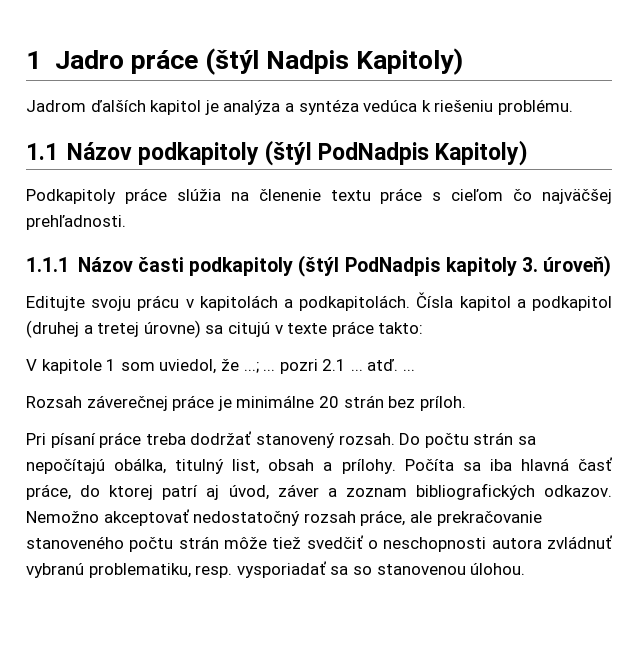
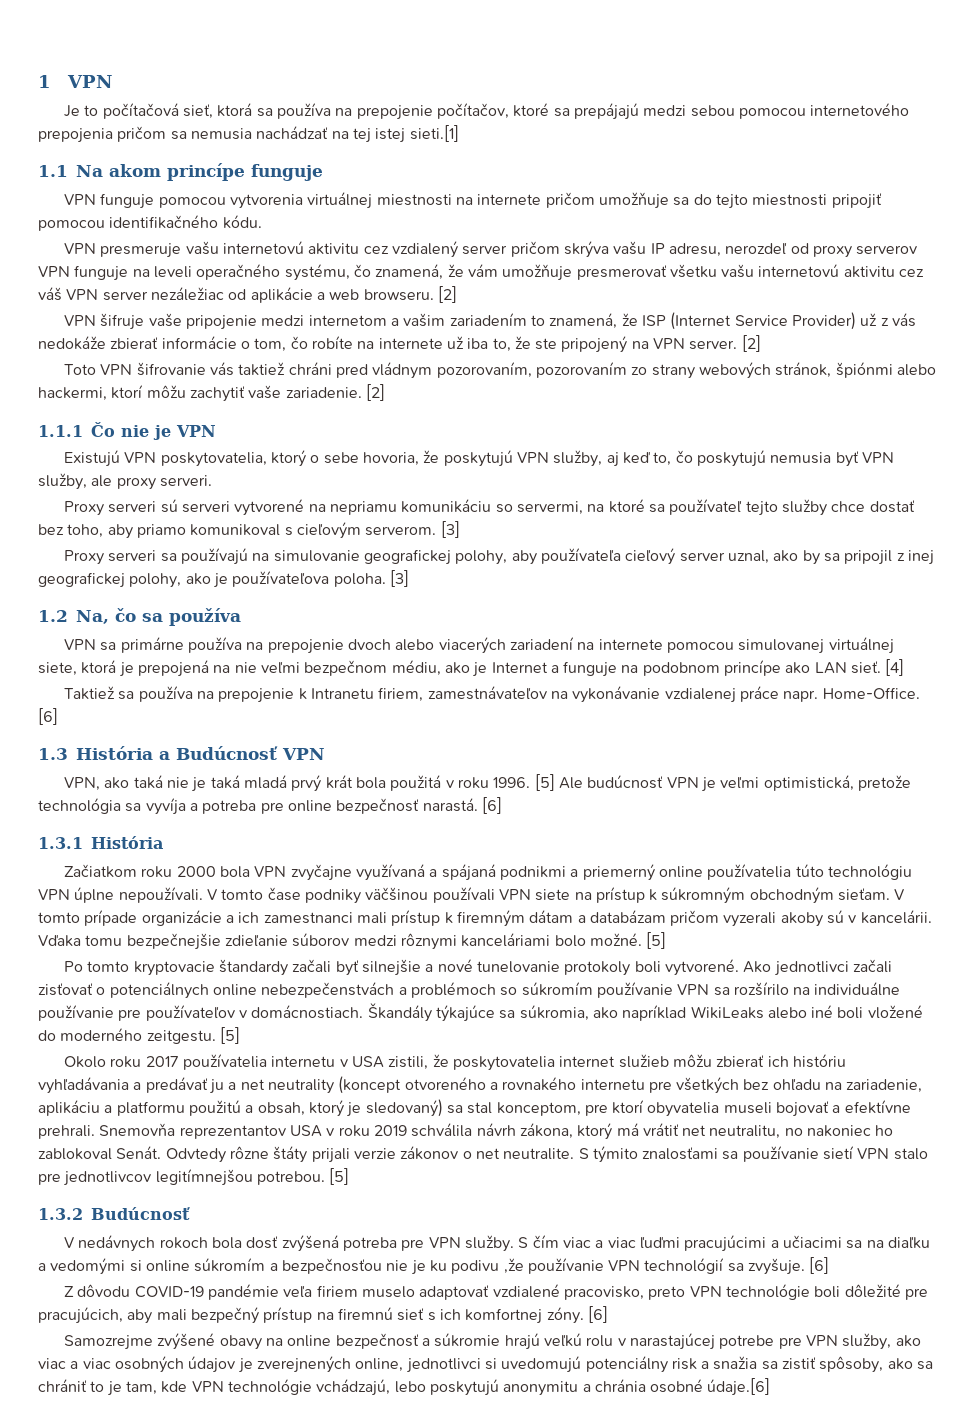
- 1 Jadro práce (štýl Nadpis Kapitoly)
- Jadrom ďalších kapitol je analýza a syntéza vedúca k riešeniu problému.
- 1.1 Názov podkapitoly (štýl PodNadpis Kapitoly)
- Podkapitoly práce slúžia na členenie textu práce s cieľom čo najväčšej prehľadnosti.
- 1.1.1 Názov časti podkapitoly (štýl PodNadpis kapitoly 3. úroveň)
- Editujte svoju prácu v kapitolách a podkapitolách. Čísla kapitol a podkapitol (druhej a tretej úrovne) sa citujú v texte práce takto:
- V kapitole 1 som uviedol, že ...; ... pozri 2.1 ... atď. ...
- Rozsah záverečnej práce je minimálne 20 strán bez príloh.
- Pri písaní práce treba dodržať stanovený rozsah. Do počtu strán sa nepočítajú obálka, titulný list, obsah a prílohy. Počíta sa iba hlavná časť práce, do ktorej patrí aj úvod, záver a zoznam bibliografických odkazov. Nemožno akceptovať nedostatočný rozsah práce, ale prekračovanie stanoveného počtu strán môže tiež svedčiť o neschopnosti autora zvládnuť vybranú problematiku, resp. vysporiadať sa so stanovenou úlohou.
+ 1 VPN
+ Je to počítačová sieť, ktorá sa používa na prepojenie počítačov, ktoré sa prepájajú medzi sebou pomocou internetového prepojenia pričom sa nemusia nachádzať na tej istej sieti.[1]
+ 1.1 Na akom princípe funguje
+ VPN funguje pomocou vytvorenia virtuálnej miestnosti na internete pričom umožňuje sa do tejto miestnosti pripojiť pomocou identifikačného kódu.
+ VPN presmeruje vašu internetovú aktivitu cez vzdialený server pričom skrýva vašu IP adresu, nerozdeľ od proxy serverov VPN funguje na leveli operačného systému, čo znamená, že vám umožňuje presmerovať všetku vašu internetovú aktivitu cez váš VPN server nezáležiac od aplikácie a web browseru. [2]
+ VPN šifruje vaše pripojenie medzi internetom a vašim zariadením to znamená, že ISP (Internet Service Provider) už z vás nedokáže zbierať informácie o tom, čo robíte na internete už iba to, že ste pripojený na VPN server. [2]
+ Toto VPN šifrovanie vás taktiež chráni pred vládnym pozorovaním, pozorovaním zo strany webových stránok, špiónmi alebo hackermi, ktorí môžu zachytiť vaše zariadenie. [2]
+ 1.1.1 Čo nie je VPN
+ Existujú VPN poskytovatelia, ktorý o sebe hovoria, že poskytujú VPN služby, aj keď to, čo poskytujú nemusia byť VPN služby, ale proxy serveri.
+ Proxy serveri sú serveri vytvorené na nepriamu komunikáciu so servermi, na ktoré sa používateľ tejto služby chce dostať bez toho, aby priamo komunikoval s cieľovým serverom. [3]
+ Proxy serveri sa používajú na simulovanie geografickej polohy, aby používateľa cieľový server uznal, ako by sa pripojil z inej geografickej polohy, ako je používateľova poloha. [3]
+ 1.2 Na, čo sa používa
+ VPN sa primárne používa na prepojenie dvoch alebo viacerých zariadení na internete pomocou simulovanej virtuálnej siete, ktorá je prepojená na nie veľmi bezpečnom médiu, ako je Internet a funguje na podobnom princípe ako LAN sieť. [4]
+ Taktiež sa používa na prepojenie k Intranetu firiem, zamestnávateľov na vykonávanie vzdialenej práce napr. Home-Office. [6]
+ 1.3 História a Budúcnosť VPN
+ VPN, ako taká nie je taká mladá prvý krát bola použitá v roku 1996. [5] Ale budúcnosť VPN je veľmi optimistická, pretože technológia sa vyvíja a potreba pre online bezpečnosť narastá. [6]
+ 1.3.1 História
+ Začiatkom roku 2000 bola VPN zvyčajne využívaná a spájaná podnikmi a priemerný online používatelia túto technológiu VPN úplne nepoužívali. V tomto čase podniky väčšinou používali VPN siete na prístup k súkromným obchodným sieťam. V tomto prípade organizácie a ich zamestnanci mali prístup k firemným dátam a databázam pričom vyzerali akoby sú v kancelárii. Vďaka tomu bezpečnejšie zdieľanie súborov medzi rôznymi kanceláriami bolo možné. [5]
+ Po tomto kryptovacie štandardy začali byť silnejšie a nové tunelovanie protokoly boli vytvorené. Ako jednotlivci začali zisťovať o potenciálnych online nebezpečenstvách a problémoch so súkromím používanie VPN sa rozšírilo na individuálne používanie pre používateľov v domácnostiach. Škandály týkajúce sa súkromia, ako napríklad WikiLeaks alebo iné boli vložené do moderného zeitgestu. [5]
+ Okolo roku 2017 používatelia internetu v USA zistili, že poskytovatelia internet služieb môžu zbierať ich históriu vyhľadávania a predávať ju a net neutrality (koncept otvoreného a rovnakého internetu pre všetkých bez ohľadu na zariadenie, aplikáciu a platformu použitú a obsah, ktorý je sledovaný) sa stal konceptom, pre ktorí obyvatelia museli bojovať a efektívne prehrali. Snemovňa reprezentantov USA v roku 2019 schválila návrh zákona, ktorý má vrátiť net neutralitu, no nakoniec ho zablokoval Senát. Odvtedy rôzne štáty prijali verzie zákonov o net neutralite. S týmito znalosťami sa používanie sietí VPN stalo pre jednotlivcov legitímnejšou potrebou. [5]
+ 1.3.2 Budúcnosť
+ V nedávnych rokoch bola dosť zvýšená potreba pre VPN služby. S čím viac a viac ľuďmi pracujúcimi a učiacimi sa na diaľku a vedomými si online súkromím a bezpečnosťou nie je ku podivu ,že používanie VPN technológií sa zvyšuje. [6]
+ Z dôvodu COVID-19 pandémie veľa firiem muselo adaptovať vzdialené pracovisko, preto VPN technológie boli dôležité pre pracujúcich, aby mali bezpečný prístup na firemnú sieť s ich komfortnej zóny. [6]
+ Samozrejme zvýšené obavy na online bezpečnosť a súkromie hrajú veľkú rolu v narastajúcej potrebe pre VPN služby, ako viac a viac osobných údajov je zverejnených online, jednotlivci si uvedomujú potenciálny risk a snažia sa zistiť spôsoby, ako sa chrániť to je tam, kde VPN technológie vchádzajú, lebo poskytujú anonymitu a chránia osobné údaje.[6]

